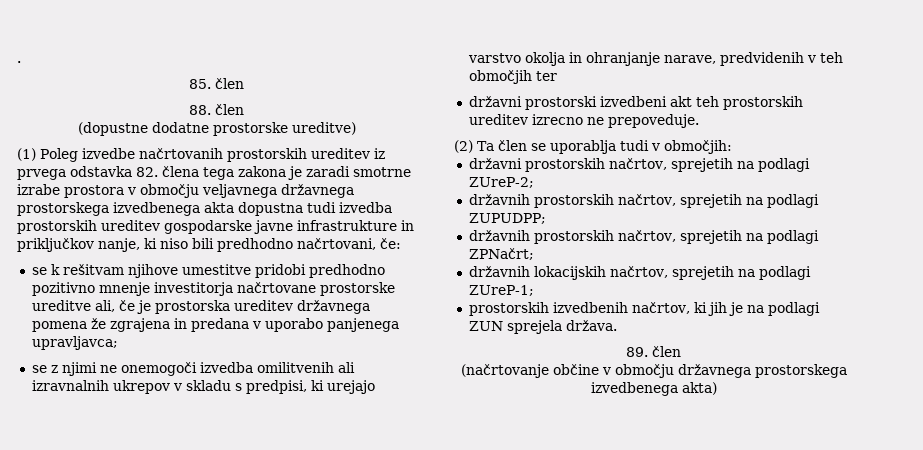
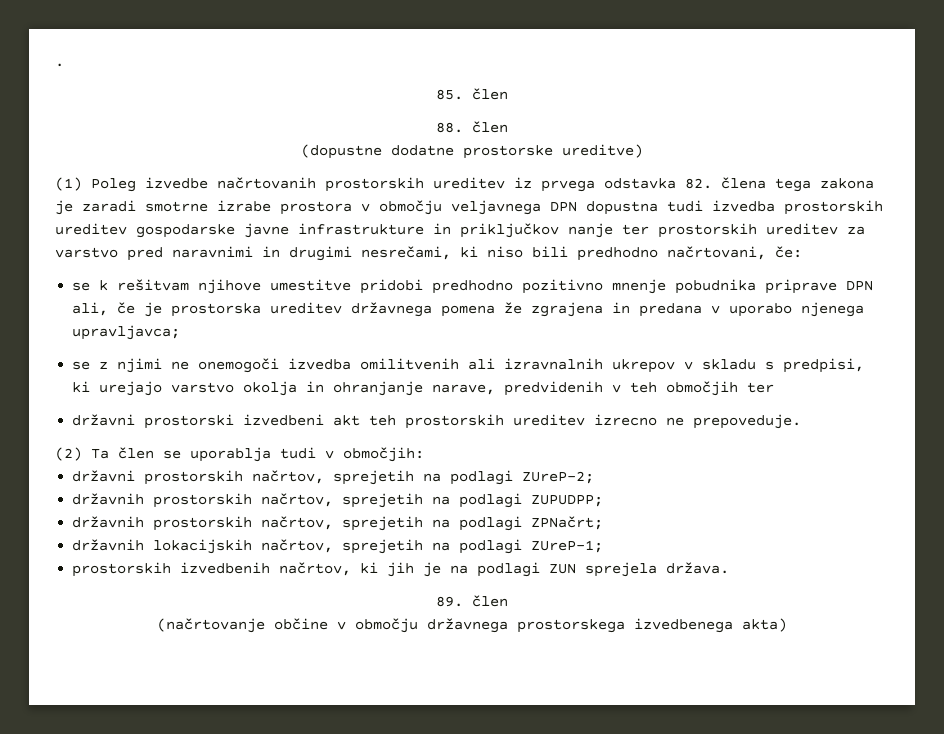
- (1) Poleg izvedbe načrtovanih prostorskih ureditev iz prvega odstavka 82. člena tega zakona je zaradi smotrne izrabe prostora v območju veljavnega državnega prostorskega izvedbenega akta dopustna tudi izvedba prostorskih ureditev gospodarske javne infrastrukture in priključkov nanje, ki niso bili predhodno načrtovani, če:
+ (1) Poleg izvedbe načrtovanih prostorskih ureditev iz prvega odstavka 82. člena tega zakona je zaradi smotrne izrabe prostora v območju veljavnega DPN dopustna tudi izvedba prostorskih ureditev gospodarske javne infrastrukture in priključkov nanje ter prostorskih ureditev za varstvo pred naravnimi in drugimi nesrečami, ki niso bili predhodno načrtovani, če:
- se k rešitvam njihove umestitve pridobi predhodno pozitivno mnenje investitorja načrtovane prostorske ureditve ali, če je prostorska ureditev državnega pomena že zgrajena in predana v uporabo panjenega upravljavca;
+ se k rešitvam njihove umestitve pridobi predhodno pozitivno mnenje pobudnika priprave DPN ali, če je prostorska ureditev državnega pomena že zgrajena in predana v uporabo njenega upravljavca;

